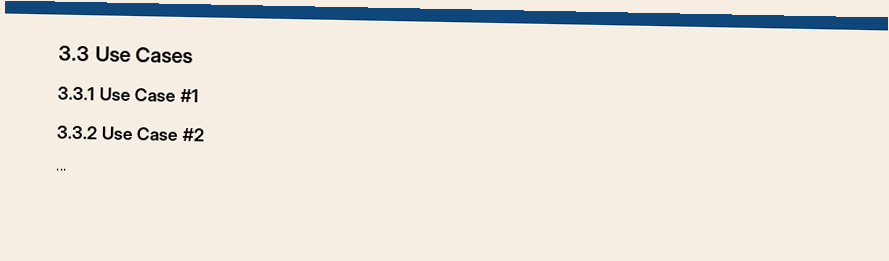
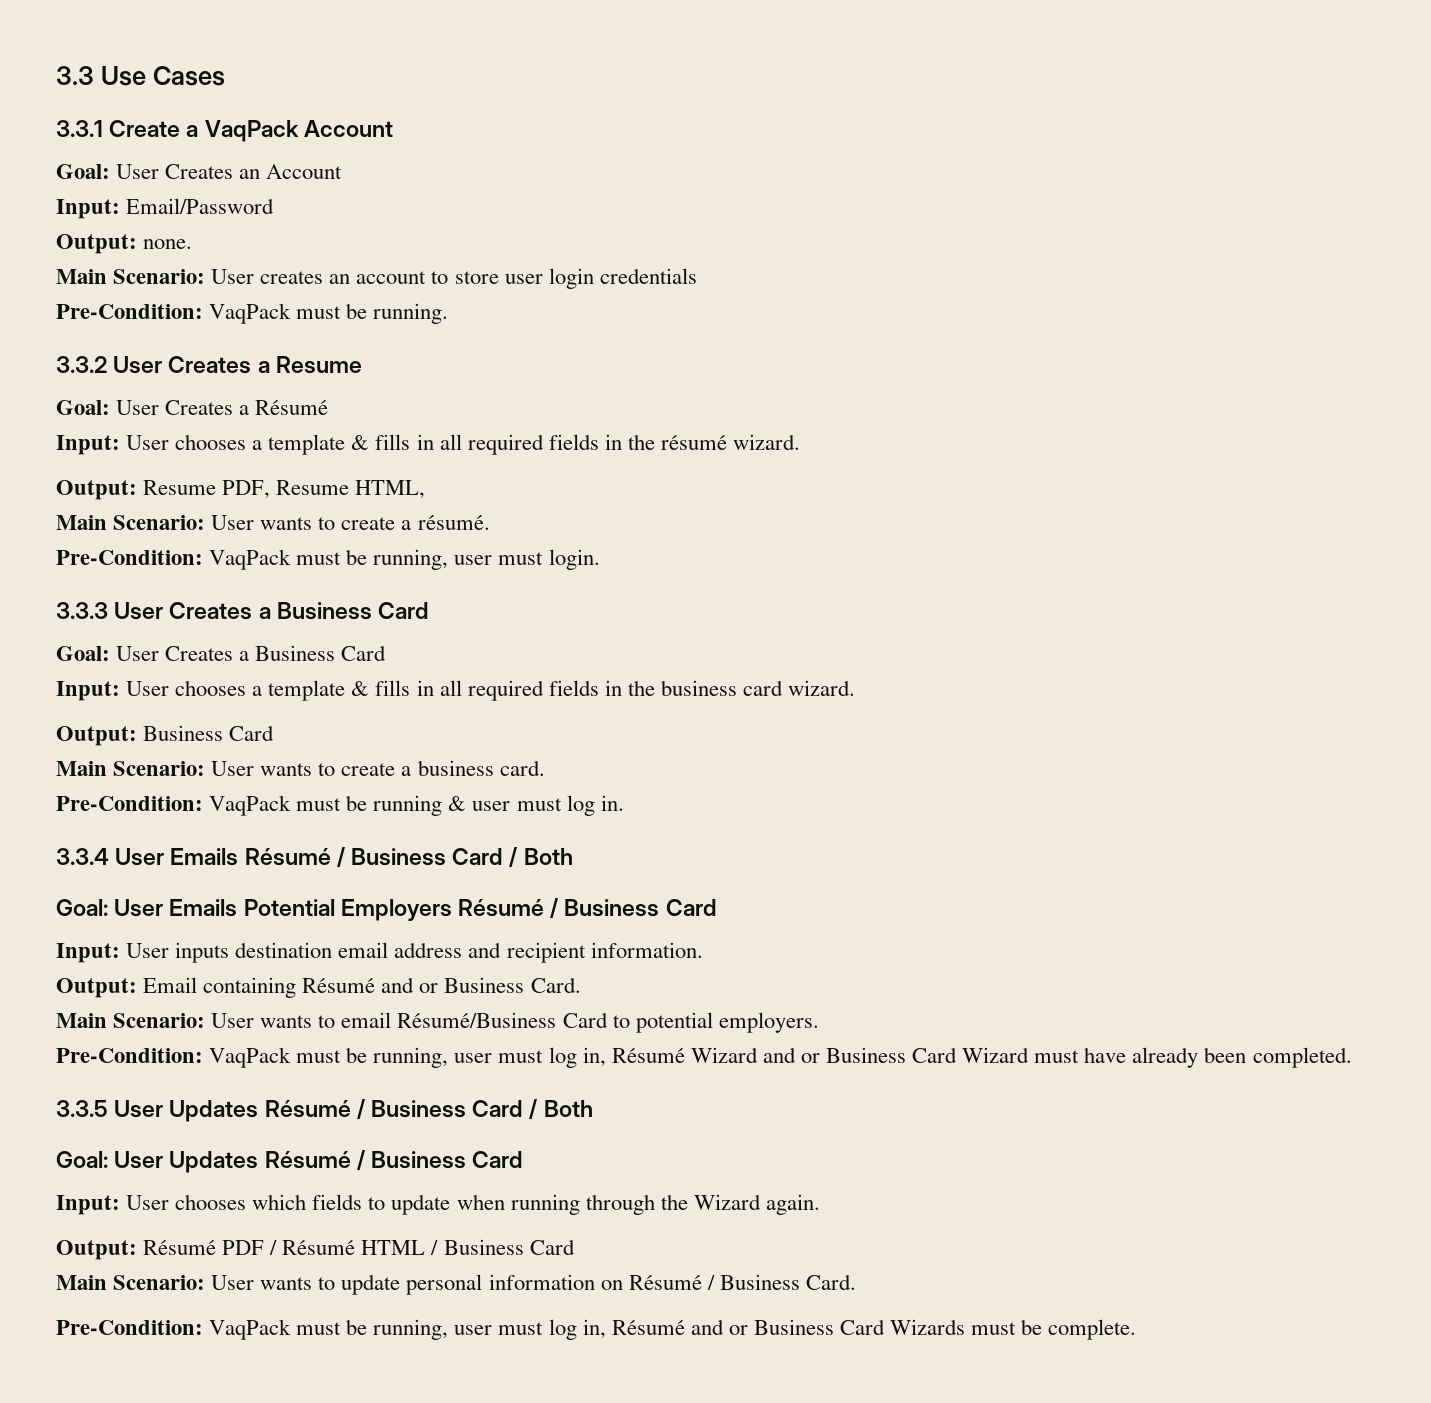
- 3.3.1 Use Case #1
- 3.3.2 Use Case #2
- …
+ 3.3.1 Create a VaqPack Account
+ Goal: User Creates an Account
+ Input: Email/Password
+ Output: none.
+ Main Scenario: User creates an account to store user login credentials
+ Pre-Condition: VaqPack must be running.
+ 3.3.2 User Creates a Resume
+ Goal: User Creates a Résumé
+ Input: User chooses a template & fills in all required fields in the résumé wizard.
+ Output: Resume PDF, Resume HTML,
+ Main Scenario: User wants to create a résumé.
+ Pre-Condition: VaqPack must be running, user must login.
+ 3.3.3 User Creates a Business Card
+ Goal: User Creates a Business Card
+ Input: User chooses a template & fills in all required fields in the business card wizard.
+ Output: Business Card
+ Main Scenario: User wants to create a business card.
+ Pre-Condition: VaqPack must be running & user must log in.
+ 3.3.4 User Emails Résumé / Business Card / Both
+ Goal: User Emails Potential Employers Résumé / Business Card
+ Input: User inputs destination email address and recipient information.
+ Output: Email containing Résumé and or Business Card.
+ Main Scenario: User wants to email Résumé/Business Card to potential employers.
+ Pre-Condition: VaqPack must be running, user must log in, Résumé Wizard and or Business Card Wizard must have already been completed.
+ 3.3.5 User Updates Résumé / Business Card / Both
+ Goal: User Updates Résumé / Business Card
+ Input: User chooses which fields to update when running through the Wizard again.
+ Output: Résumé PDF / Résumé HTML / Business Card
+ Main Scenario: User wants to update personal information on Résumé / Business Card.
+ Pre-Condition: VaqPack must be running, user must log in, Résumé and or Business Card Wizards must be complete.

